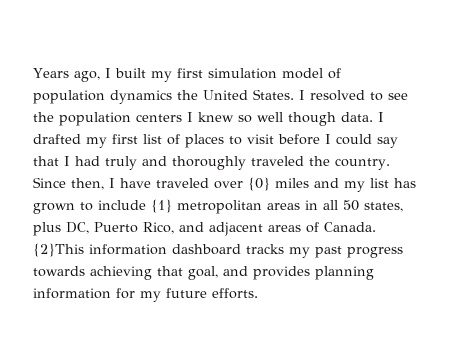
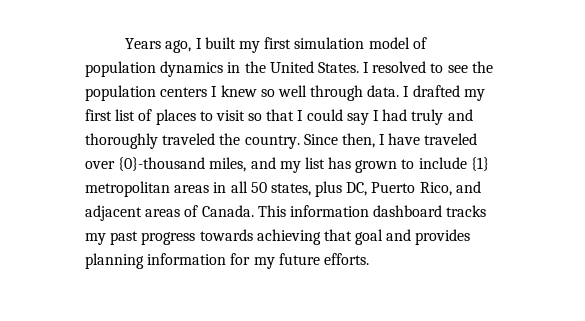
- Years ago, I built my first simulation model of population dynamics the United States.
+ Years ago, I built my first simulation model of population dynamics in the United States.
- I resolved to see the population centers I knew so well though data.
+ I resolved to see the population centers I knew so well through data.
- I drafted my first list of places to visit before I could say that I had truly and thoroughly traveled the country.
+ I drafted my first list of places to visit so that I could say I had truly and thoroughly traveled the country.
- Since then, I have traveled over {0} miles and my list has grown to include {1} metropolitan areas in all 50 states, plus DC, Puerto Rico, and adjacent areas of Canada.
+ Since then, I have traveled over {0}-thousand miles, and my list has grown to include {1} metropolitan areas in all 50 states, plus DC, Puerto Rico, and adjacent areas of Canada.
- {2}This information dashboard tracks my past progress towards achieving that goal, and provides planning information for my future efforts.
+ This information dashboard tracks my past progress towards achieving that goal and provides planning information for my future efforts.

